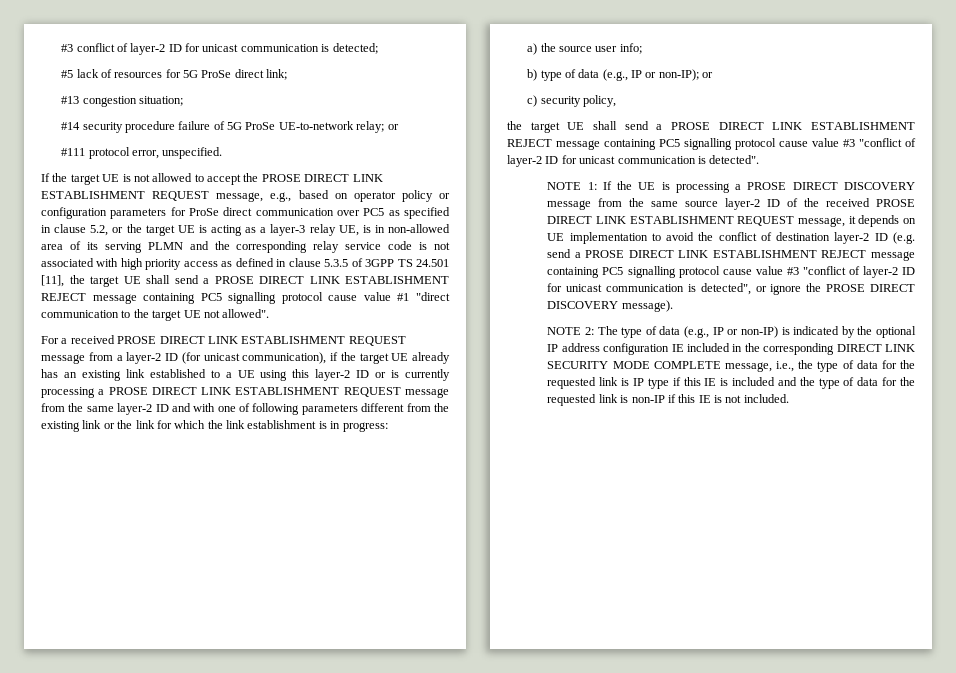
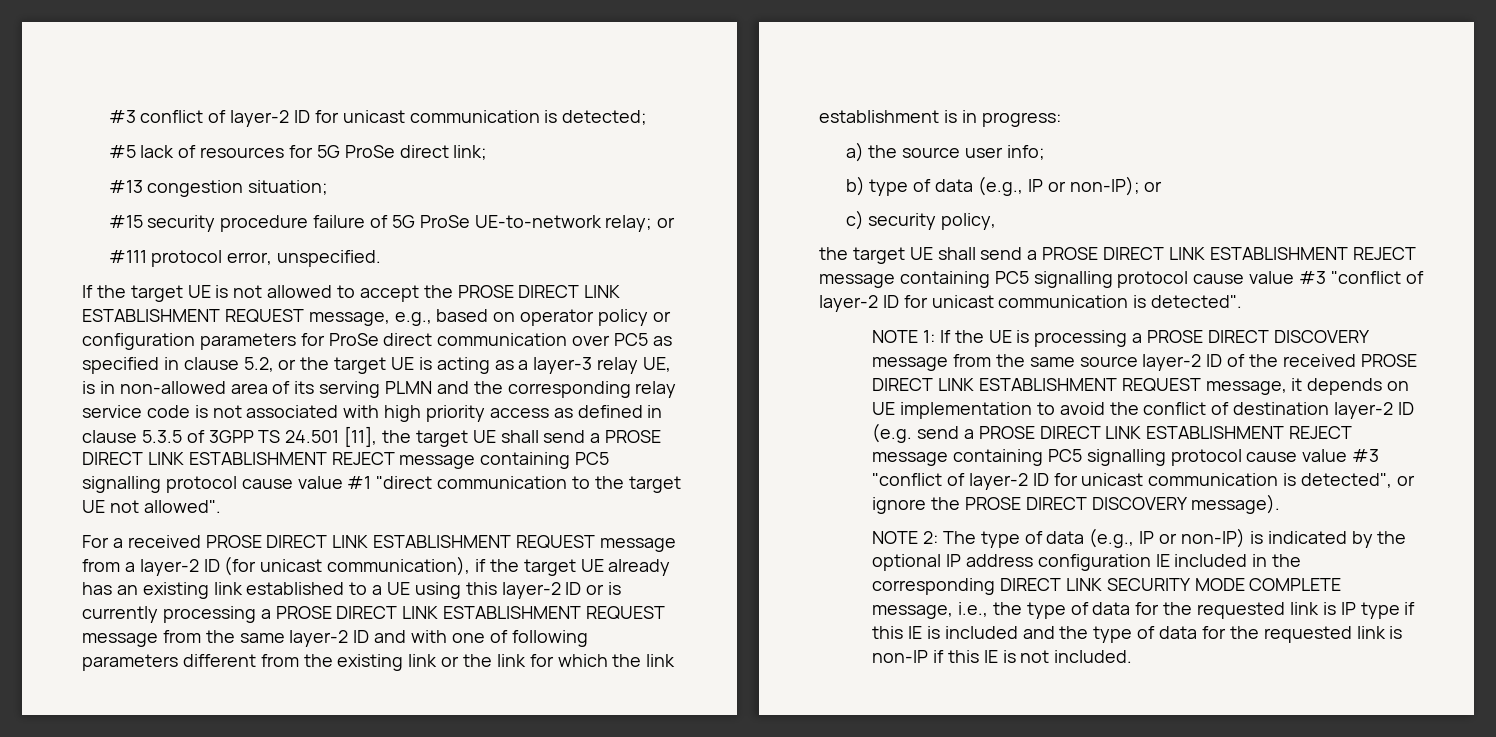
- #14 security procedure failure of 5G ProSe UE-to-network relay; or
+ #15 security procedure failure of 5G ProSe UE-to-network relay; or

